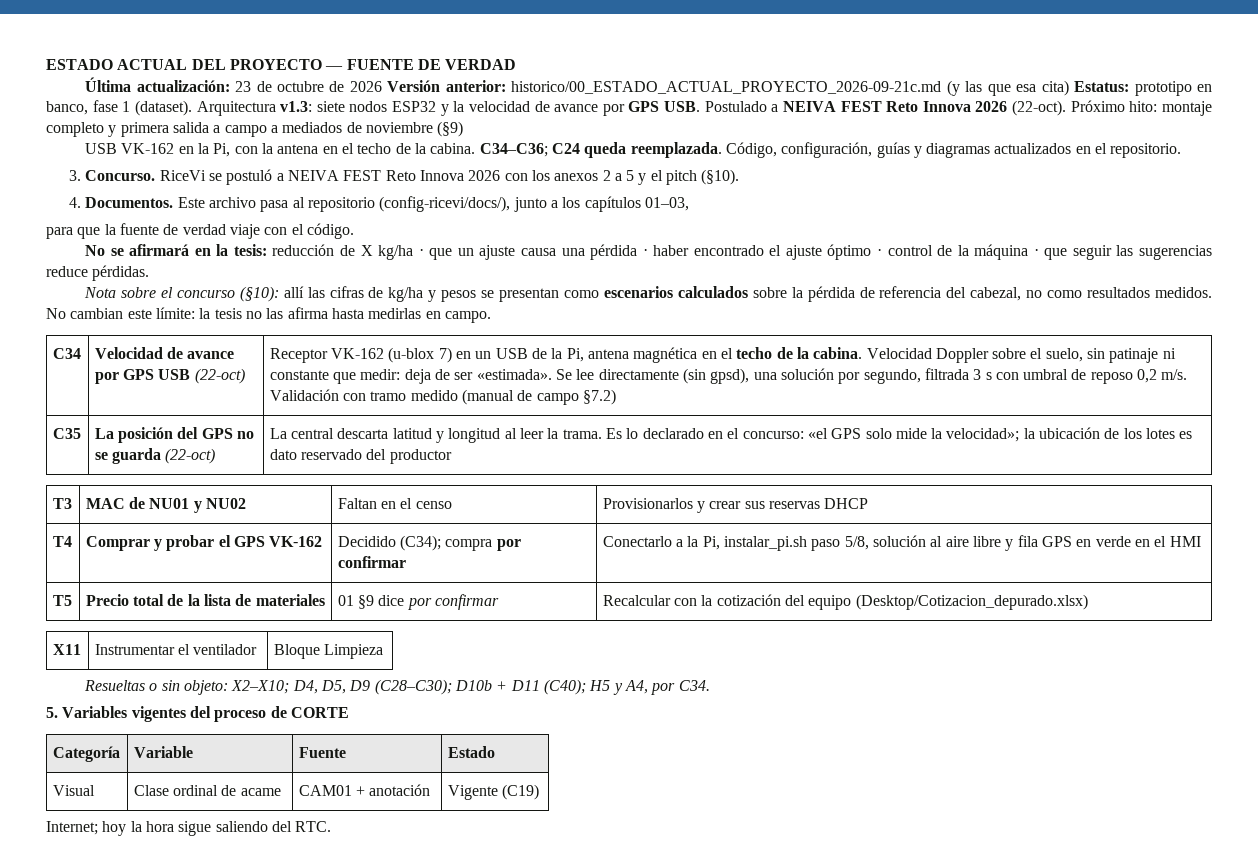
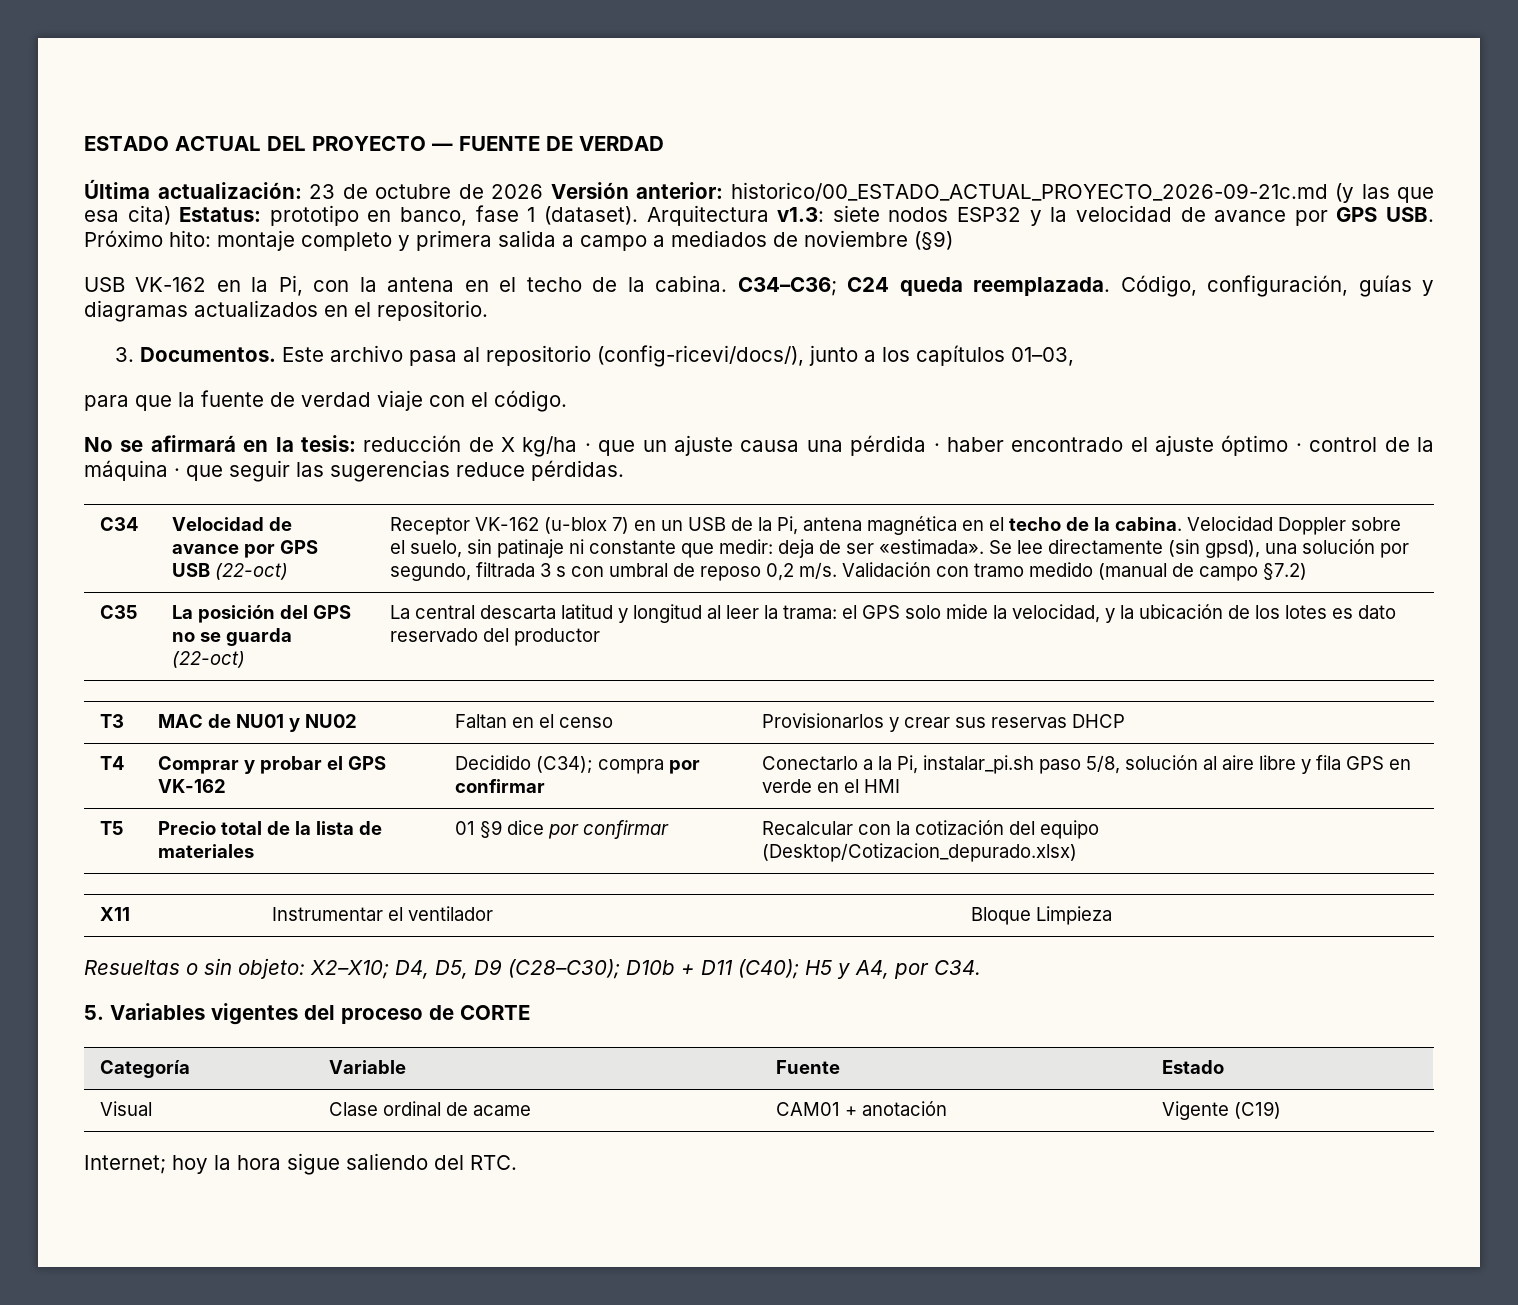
- Arquitectura v1.3: siete nodos ESP32 y la velocidad de avance por GPS USB. Postulado a NEIVA FEST Reto Innova 2026 (22-oct). Próximo hito: montaje completo y primera salida a campo a mediados de noviembre (§9)
+ Arquitectura v1.3: siete nodos ESP32 y la velocidad de avance por GPS USB. Próximo hito: montaje completo y primera salida a campo a mediados de noviembre (§9)
- 3. Concurso. RiceVi se postuló a NEIVA FEST Reto Innova 2026 con los anexos 2 a 5 y el pitch (§10).
- 4. Documentos.
+ 3. Documentos.
- Nota sobre el concurso (§10): allí las cifras de kg/ha y pesos se presentan como escenarios calculados sobre la pérdida de referencia del cabezal, no como resultados medidos. No cambian este límite: la tesis no las afirma hasta medirlas en campo.
- La central descarta latitud y longitud al leer la trama. Es lo declarado en el concurso: «el GPS solo mide la velocidad»; la ubicación de los lotes es dato reservado del productor
+ La central descarta latitud y longitud al leer la trama: el GPS solo mide la velocidad, y la ubicación de los lotes es dato reservado del productor

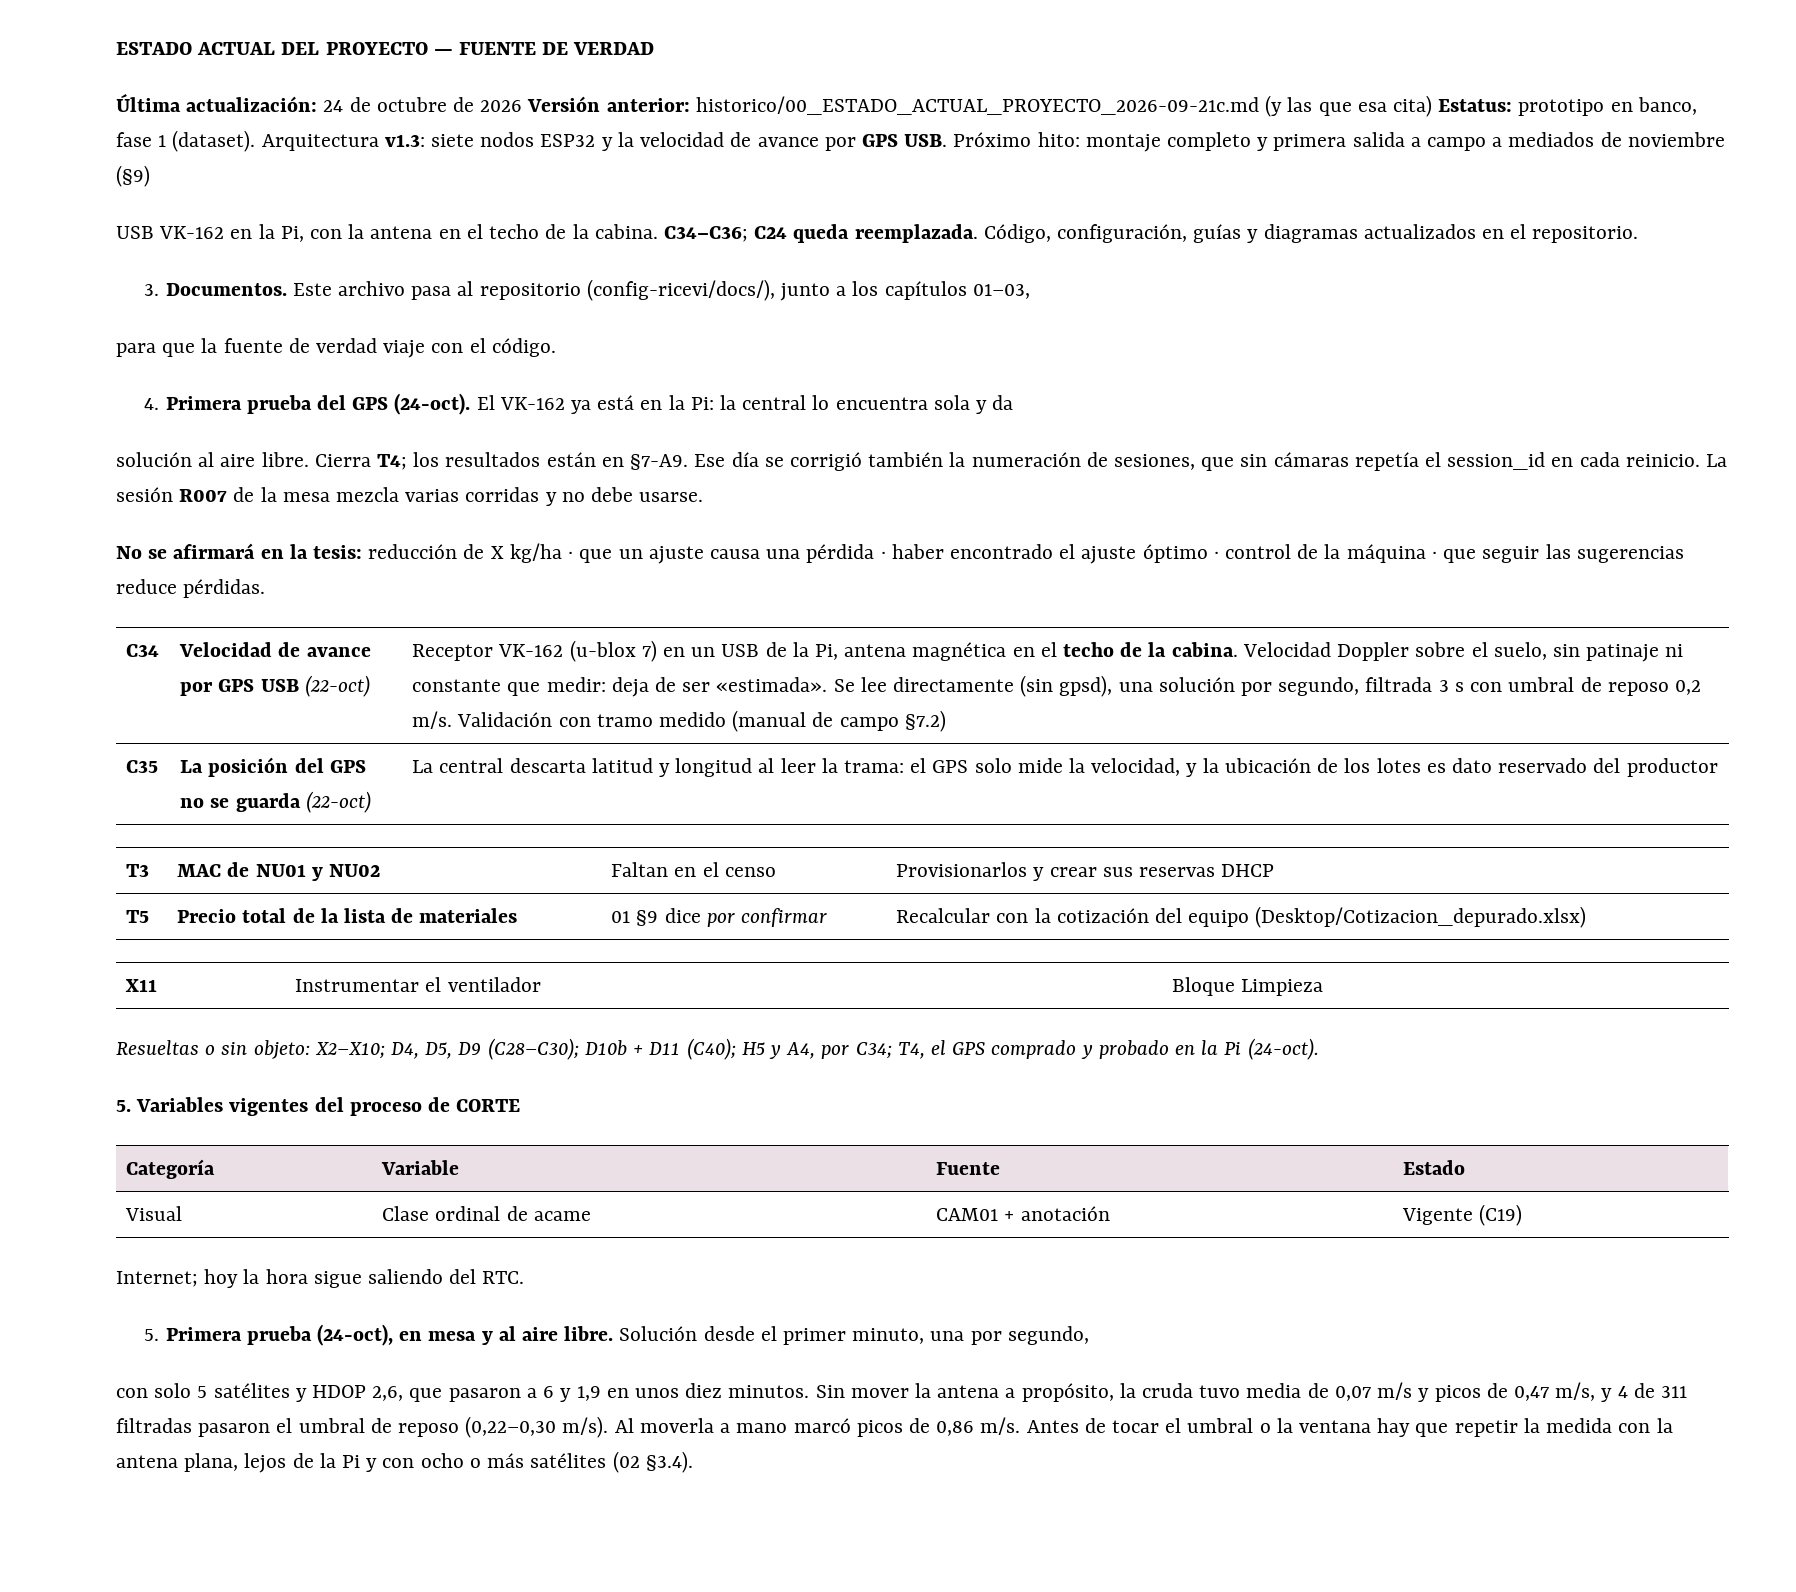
- Última actualización: 23 de octubre de 2026 Versión anterior: historico/00_ESTADO_ACTUAL_PROYECTO_2026-09-21c.md (y las que esa cita) Estatus: prototipo en banco, fase 1 (dataset).
+ Última actualización: 24 de octubre de 2026 Versión anterior: historico/00_ESTADO_ACTUAL_PROYECTO_2026-09-21c.md (y las que esa cita) Estatus: prototipo en banco, fase 1 (dataset).
+ 4. Primera prueba del GPS (24-oct). El VK-162 ya está en la Pi: la central lo encuentra sola y da
+ solución al aire libre. Cierra T4; los resultados están en §7-A9. Ese día se corrigió también la numeración de sesiones, que sin cámaras repetía el session_id en cada reinicio. La sesión R007 de la mesa mezcla varias corridas y no debe usarse.
- T4 | Comprar y probar el GPS VK-162 | Decidido (C34); compra por confirmar | Conectarlo a la Pi, instalar_pi.sh paso 5/8, solución al aire libre y fila GPS en verde en el HMI
- Resueltas o sin objeto: X2–X10; D4, D5, D9 (C28–C30); D10b + D11 (C40); H5 y A4, por C34.
+ Resueltas o sin objeto: X2–X10; D4, D5, D9 (C28–C30); D10b + D11 (C40); H5 y A4, por C34; T4, el GPS comprado y probado en la Pi (24-oct).
+ 5. Primera prueba (24-oct), en mesa y al aire libre. Solución desde el primer minuto, una por segundo,
+ con solo 5 satélites y HDOP 2,6, que pasaron a 6 y 1,9 en unos diez minutos. Sin mover la antena a propósito, la cruda tuvo media de 0,07 m/s y picos de 0,47 m/s, y 4 de 311 filtradas pasaron el umbral de reposo (0,22–0,30 m/s). Al moverla a mano marcó picos de 0,86 m/s. Antes de tocar el umbral o la ventana hay que repetir la medida con la antena plana, lejos de la Pi y con ocho o más satélites (02 §3.4).

